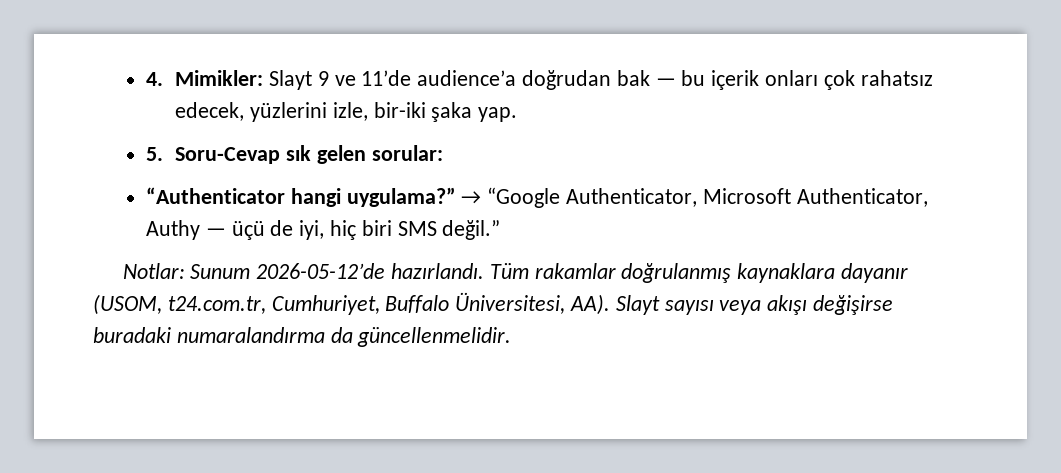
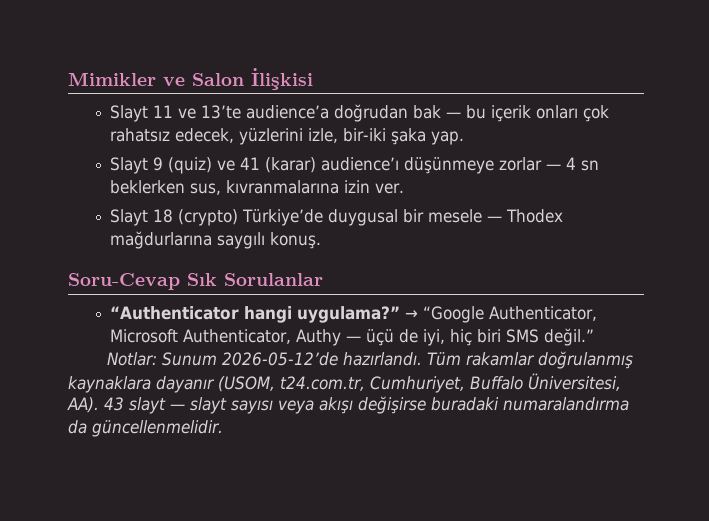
- 4. Mimikler: Slayt 9 ve 11’de audience’a doğrudan bak — bu içerik onları çok rahatsız edecek, yüzlerini izle, bir-iki şaka yap.
+ Mimikler ve Salon İlişkisi
+ Slayt 11 ve 13’te audience’a doğrudan bak — bu içerik onları çok rahatsız edecek, yüzlerini izle, bir-iki şaka yap.
- 5. Soru-Cevap sık gelen sorular:
+ Slayt 9 (quiz) ve 41 (karar) audience’ı düşünmeye zorlar — 4 sn beklerken sus, kıvranmalarına izin ver.
+ Slayt 18 (crypto) Türkiye’de duygusal bir mesele — Thodex mağdurlarına saygılı konuş.
+ Soru-Cevap Sık Sorulanlar
- Tüm rakamlar doğrulanmış kaynaklara dayanır (USOM, t24.com.tr, Cumhuriyet, Buffalo Üniversitesi, AA). Slayt sayısı veya akışı değişirse buradaki numaralandırma da güncellenmelidir.
+ Tüm rakamlar doğrulanmış kaynaklara dayanır (USOM, t24.com.tr, Cumhuriyet, Buffalo Üniversitesi, AA). 43 slayt — slayt sayısı veya akışı değişirse buradaki numaralandırma da güncellenmelidir.

